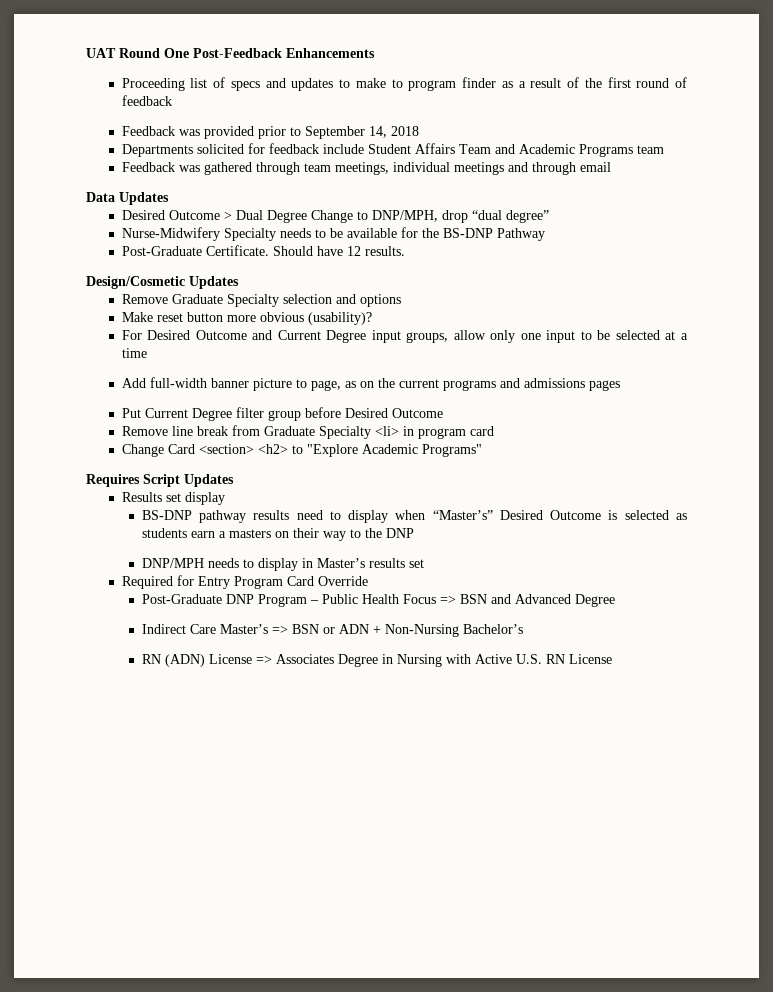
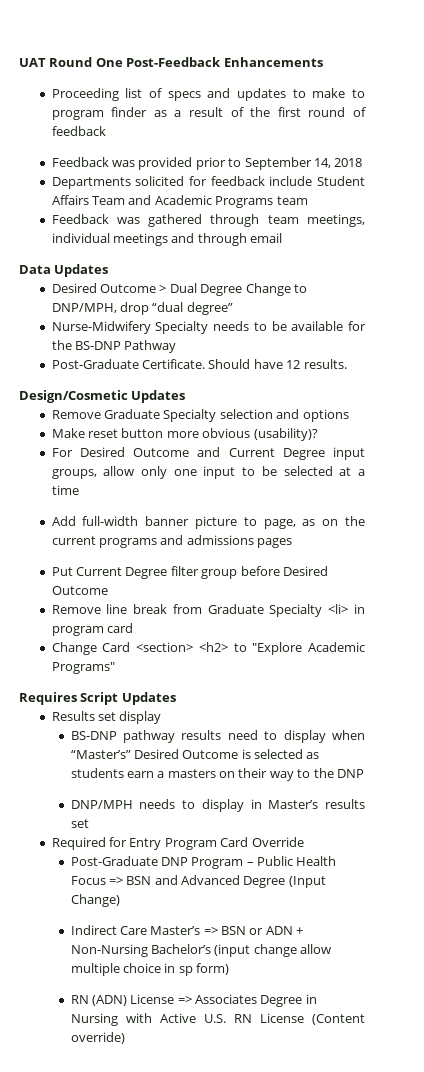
- Post-Graduate DNP Program – Public Health Focus => BSN and Advanced Degree
+ Post-Graduate DNP Program – Public Health Focus => BSN and Advanced Degree (Input Change)
- Indirect Care Master’s => BSN or ADN + Non-Nursing Bachelor’s
+ Indirect Care Master’s => BSN or ADN + Non-Nursing Bachelor’s (input change allow multiple choice in sp form)
- RN (ADN) License => Associates Degree in Nursing with Active U.S. RN License
+ RN (ADN) License => Associates Degree in Nursing with Active U.S. RN License (Content override)

